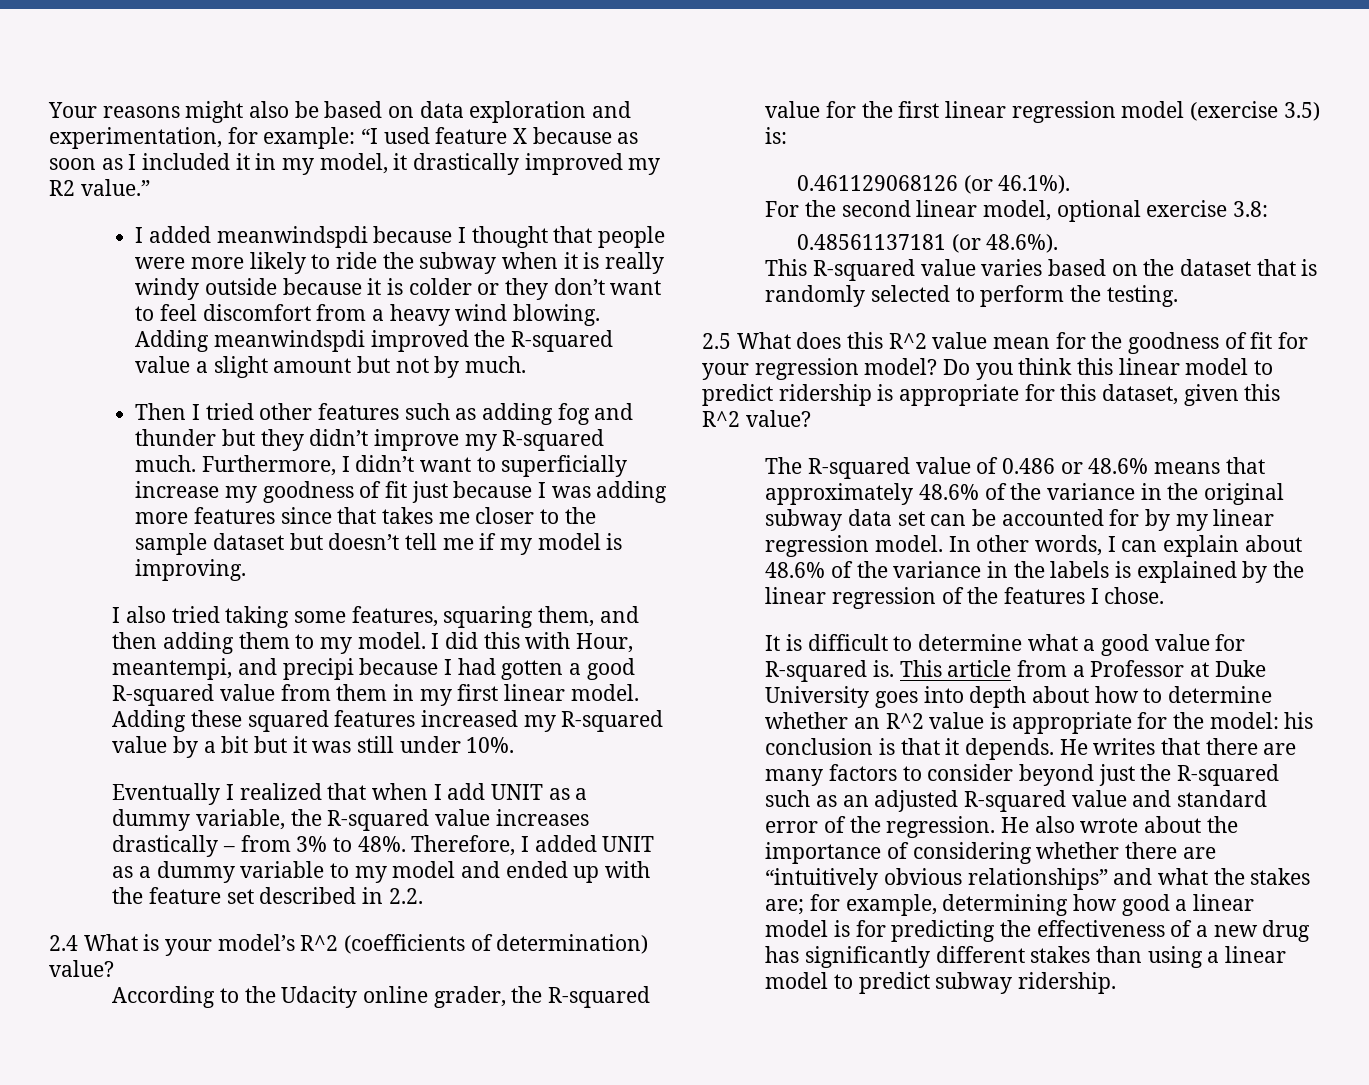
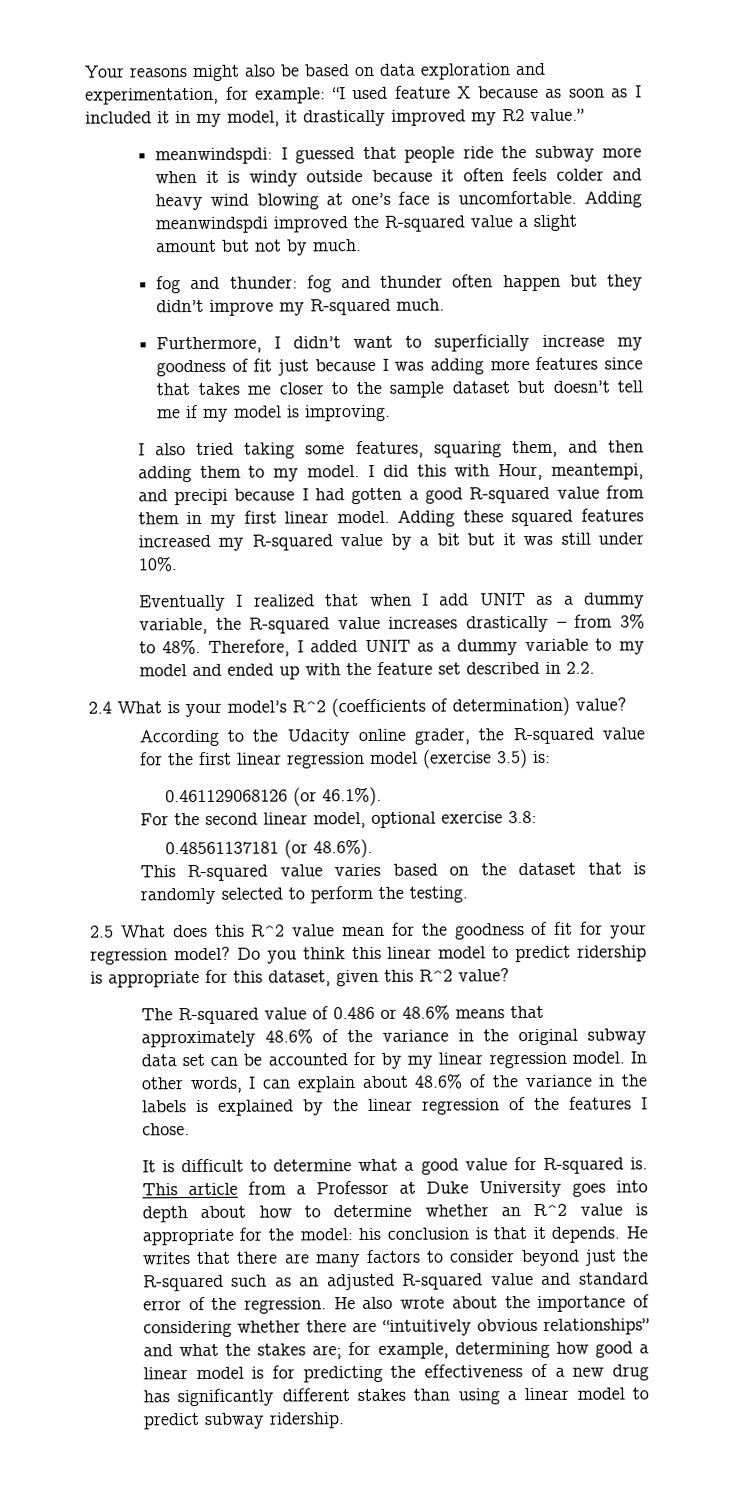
- I added meanwindspdi because I thought that people were more likely to ride the subway when it is really windy outside because it is colder or they don’t want to feel discomfort from a heavy wind blowing.
+ meanwindspdi: I guessed that people ride the subway more when it is windy outside because it often feels colder and heavy wind blowing at one’s face is uncomfortable.
- Then I tried other features such as adding fog and thunder but they didn’t improve my R-squared much. Furthermore, I didn’t want to superficially increase my goodness of fit just because I was adding more features since that takes me closer to the sample dataset but doesn’t tell me if my model is improving.
+ fog and thunder: fog and thunder often happen but they didn’t improve my R-squared much.
+ Furthermore, I didn’t want to superficially increase my goodness of fit just because I was adding more features since that takes me closer to the sample dataset but doesn’t tell me if my model is improving.

